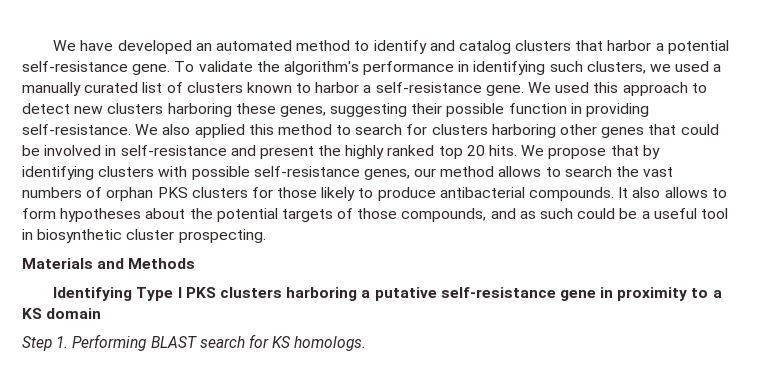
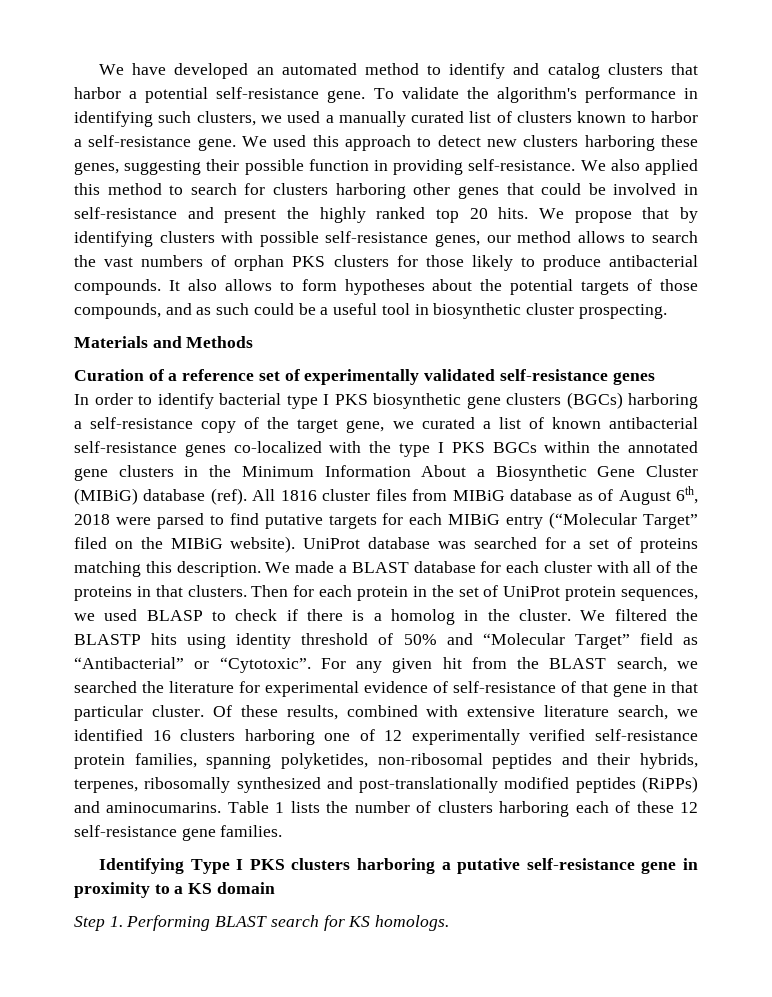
+ Curation of a reference set of experimentally validated self-resistance genes
+ In order to identify bacterial type I PKS biosynthetic gene clusters (BGCs) harboring a self-resistance copy of the target gene, we curated a list of known antibacterial self-resistance genes co-localized with the type I PKS BGCs within the annotated gene clusters in the Minimum Information About a Biosynthetic Gene Cluster (MIBiG) database (ref). All 1816 cluster files from MIBiG database as of August 6th, 2018 were parsed to find putative targets for each MIBiG entry (“Molecular Target” filed on the MIBiG website). UniProt database was searched for a set of proteins matching this description. We made a BLAST database for each cluster with all of the proteins in that clusters. Then for each protein in the set of UniProt protein sequences, we used BLASP to check if there is a homolog in the cluster. We filtered the BLASTP hits using identity threshold of 50% and “Molecular Target” field as “Antibacterial” or “Cytotoxic”. For any given hit from the BLAST search, we searched the literature for experimental evidence of self-resistance of that gene in that particular cluster. Of these results, combined with extensive literature search, we identified 16 clusters harboring one of 12 experimentally verified self-resistance protein families, spanning polyketides, non-ribosomal peptides and their hybrids, terpenes, ribosomally synthesized and post-translationally modified peptides (RiPPs) and aminocumarins. Table 1 lists the number of clusters harboring each of these 12 self-resistance gene families.

